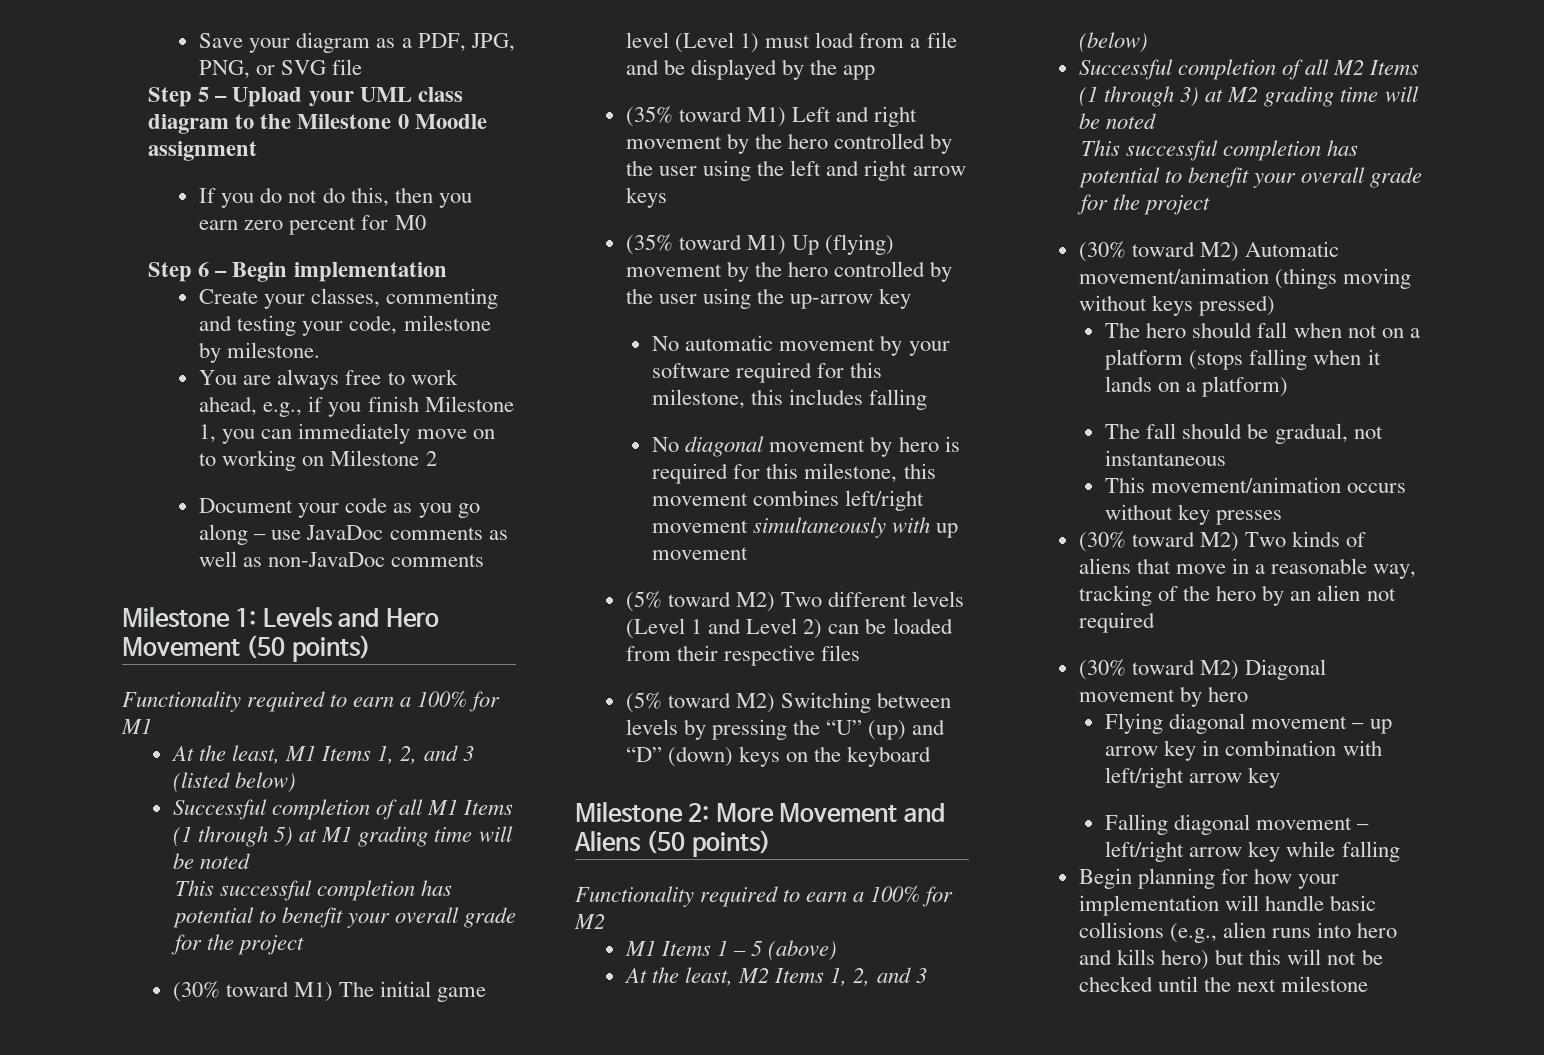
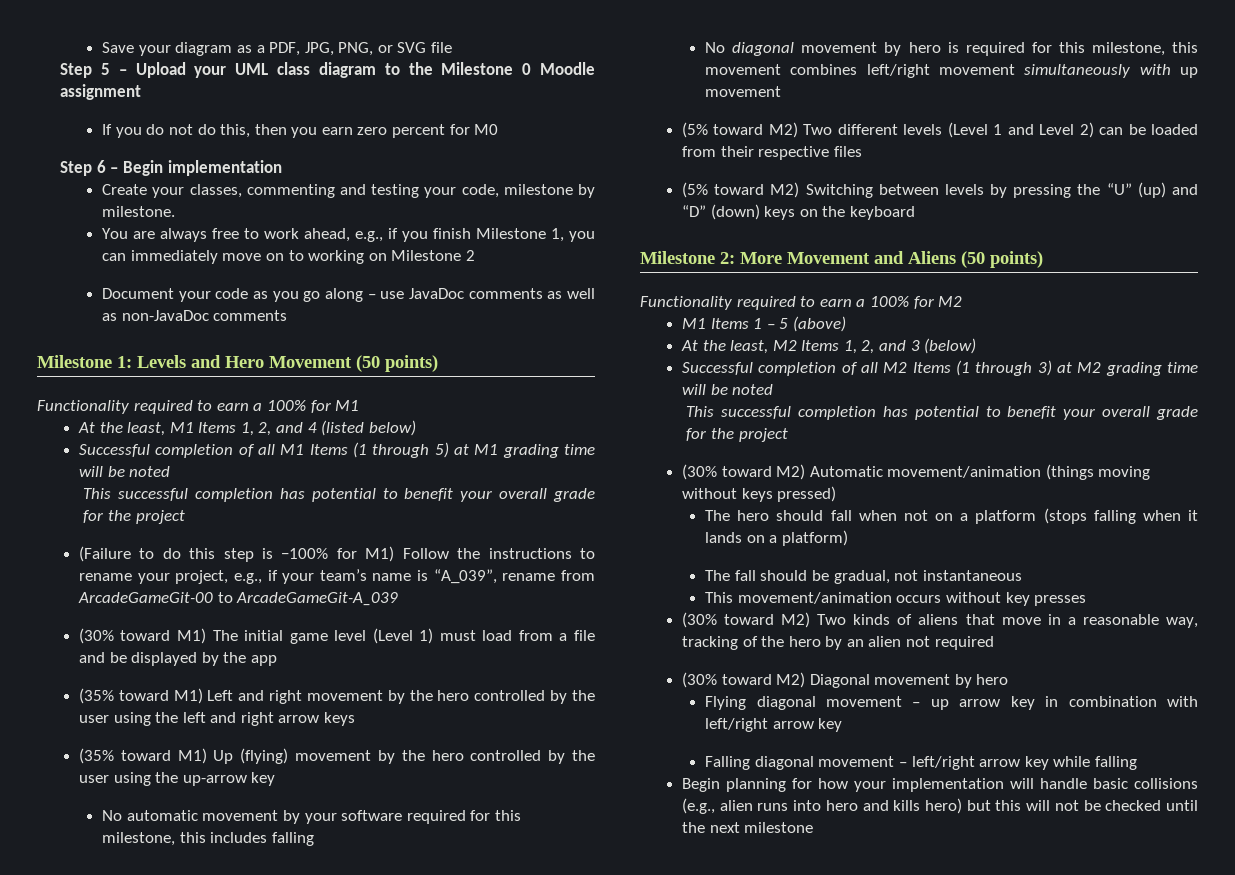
- At the least, M1 Items 1, 2, and 3 (listed below)
+ At the least, M1 Items 1, 2, and 4 (listed below)
+ (Failure to do this step is −100% for M1) Follow the instructions to rename your project, e.g., if your team’s name is “A_039”, rename from ArcadeGameGit-00 to ArcadeGameGit-A_039

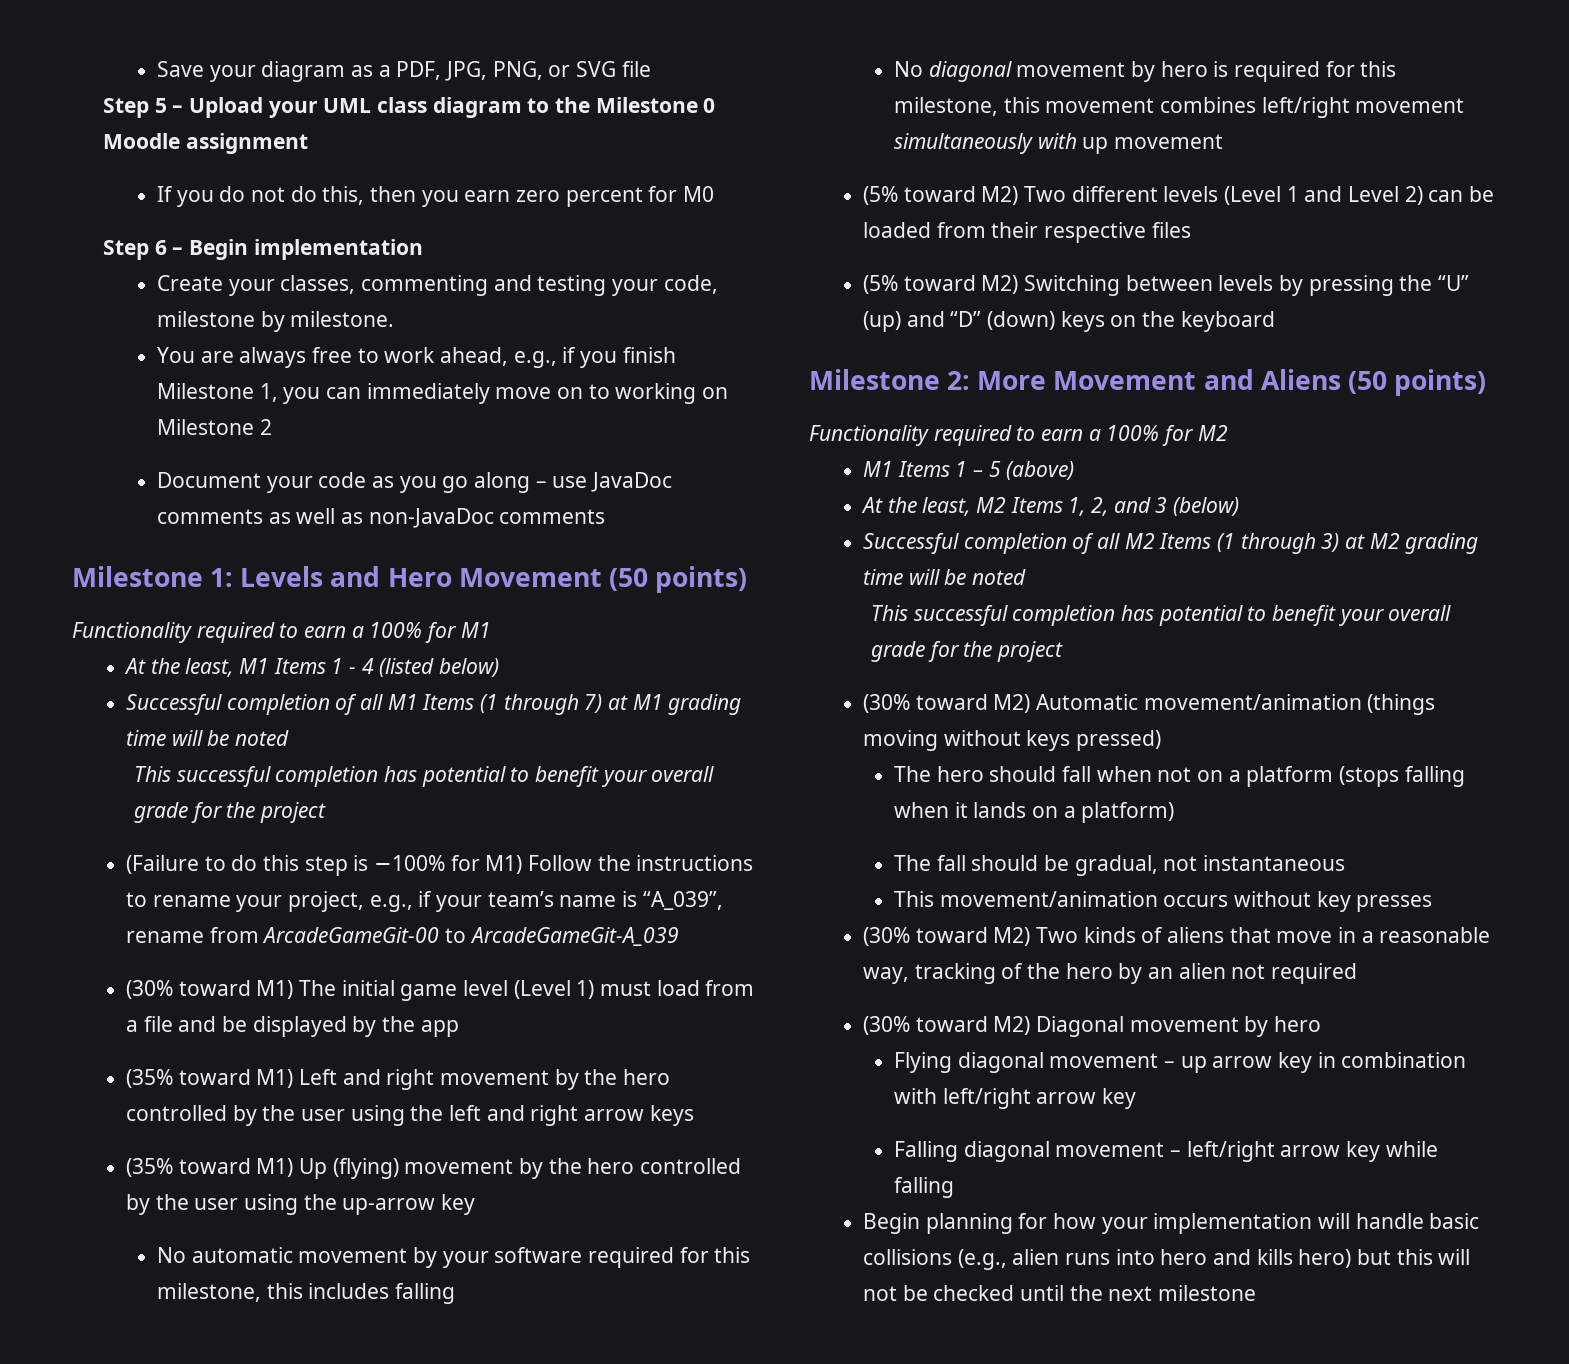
- At the least, M1 Items 1, 2, and 4 (listed below)
+ At the least, M1 Items 1 - 4 (listed below)
- Successful completion of all M1 Items (1 through 5) at M1 grading time will be noted
+ Successful completion of all M1 Items (1 through 7) at M1 grading time will be noted

